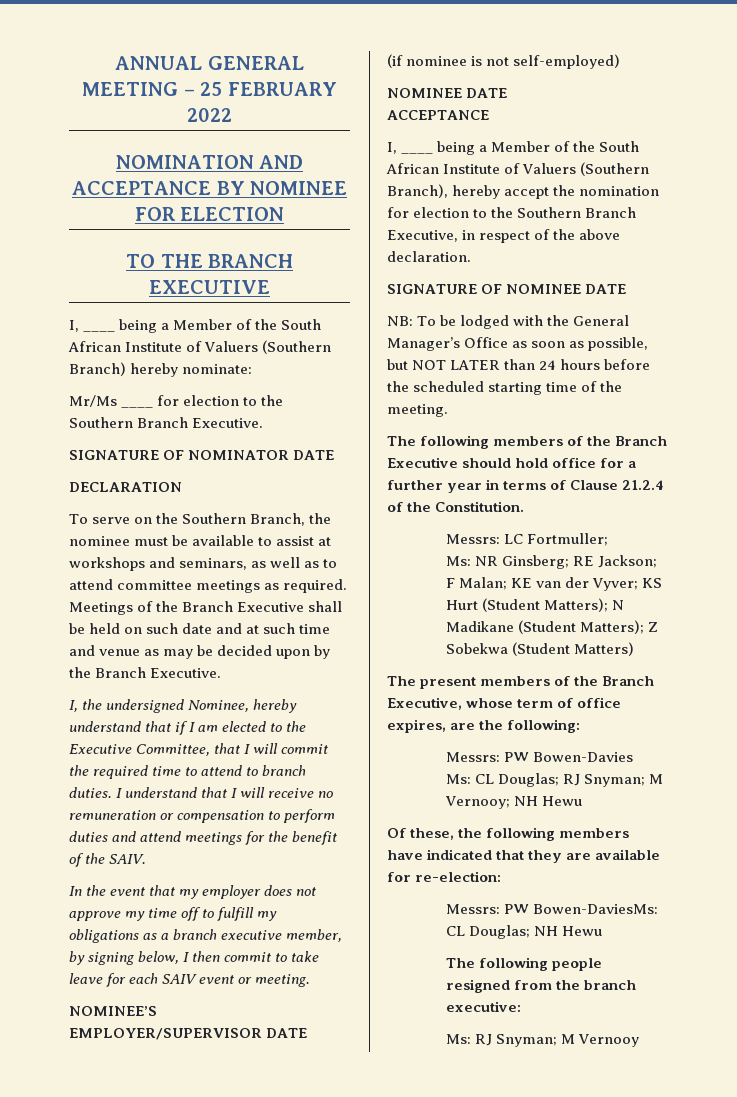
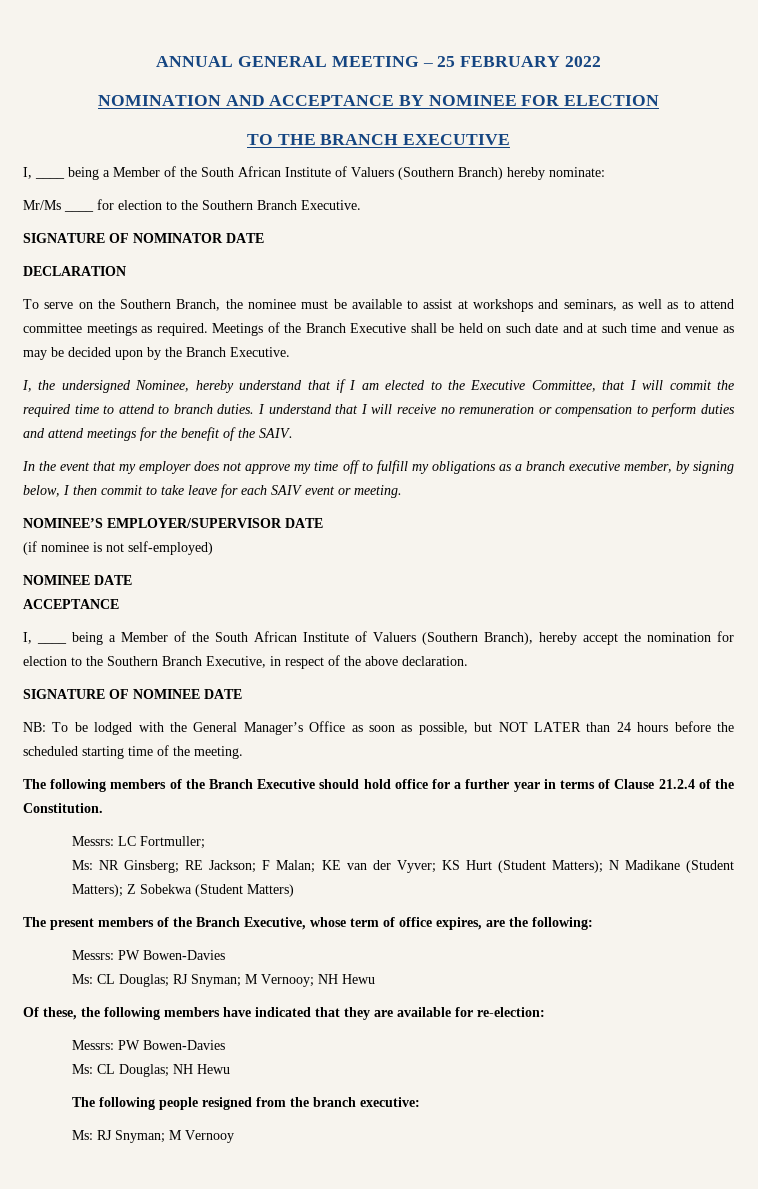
  Of these, the following members have indicated that they are available for re-election:
- Messrs: PW Bowen-DaviesMs: CL Douglas; NH Hewu
+ Messrs: PW Bowen-Davies
+ Ms: CL Douglas; NH Hewu

